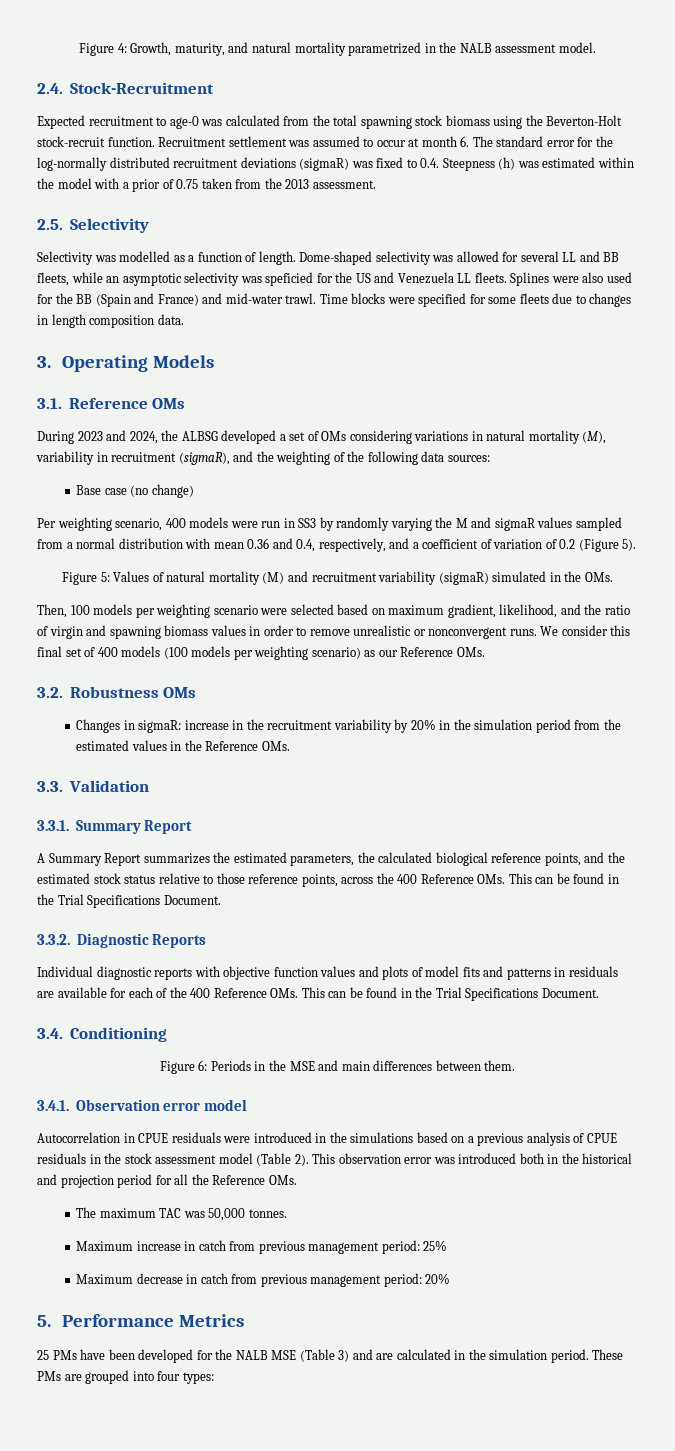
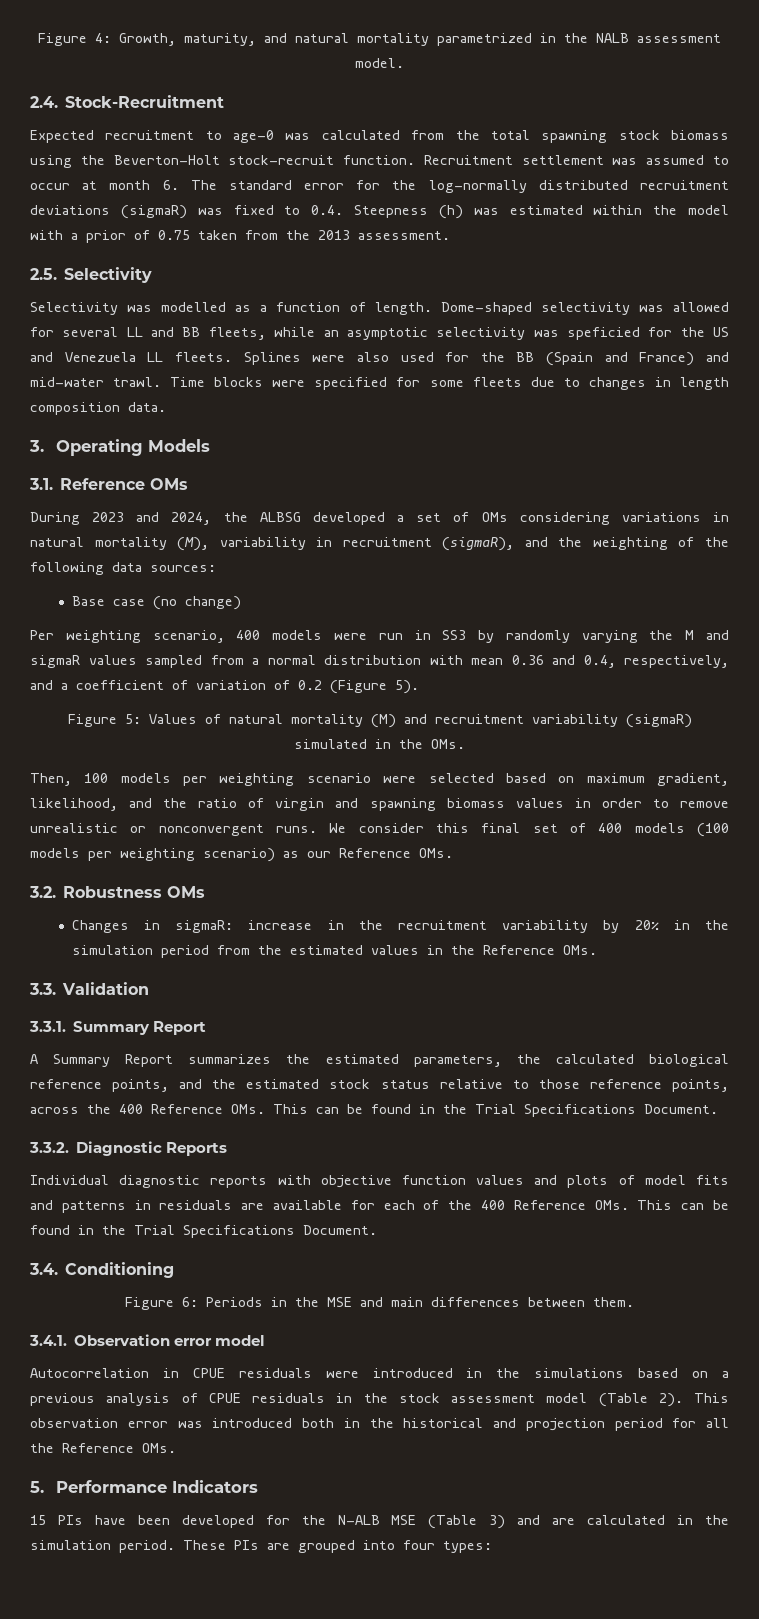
- The maximum TAC was 50,000 tonnes.
- Maximum increase in catch from previous management period: 25%
- Maximum decrease in catch from previous management period: 20%
- 5. Performance Metrics
- 25 PMs have been developed for the NALB MSE (Table 3) and are calculated in the simulation period.
+ 5. Performance Indicators
+ 15 PIs have been developed for the N-ALB MSE (Table 3) and are calculated in the simulation period.
- These PMs are grouped into four types:
+ These PIs are grouped into four types:

